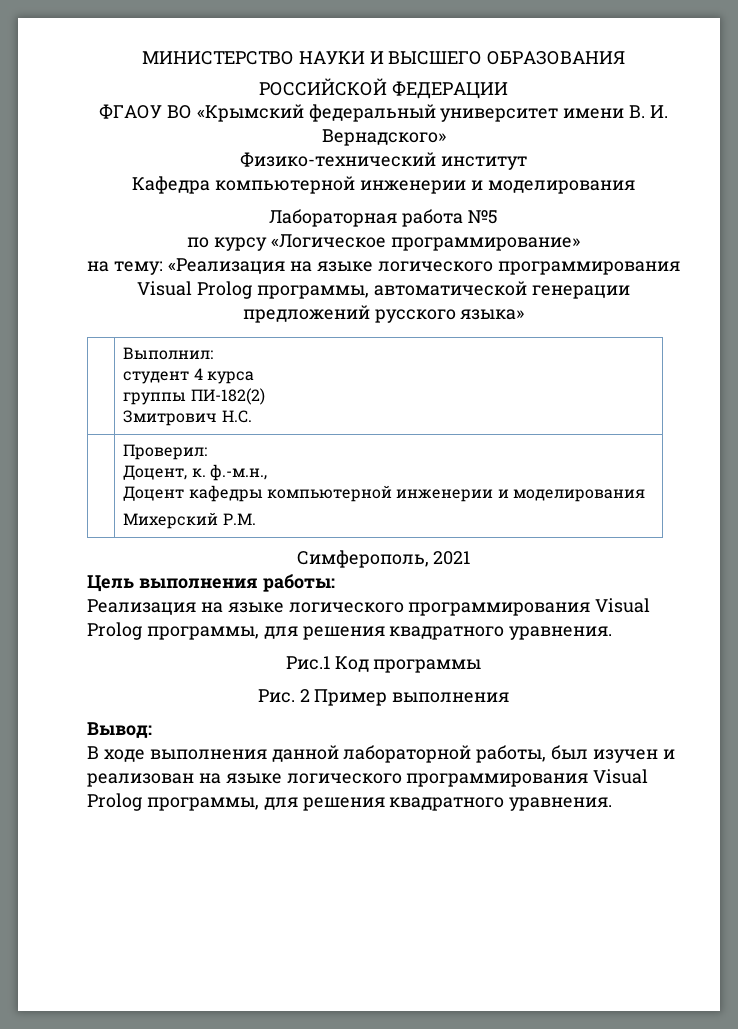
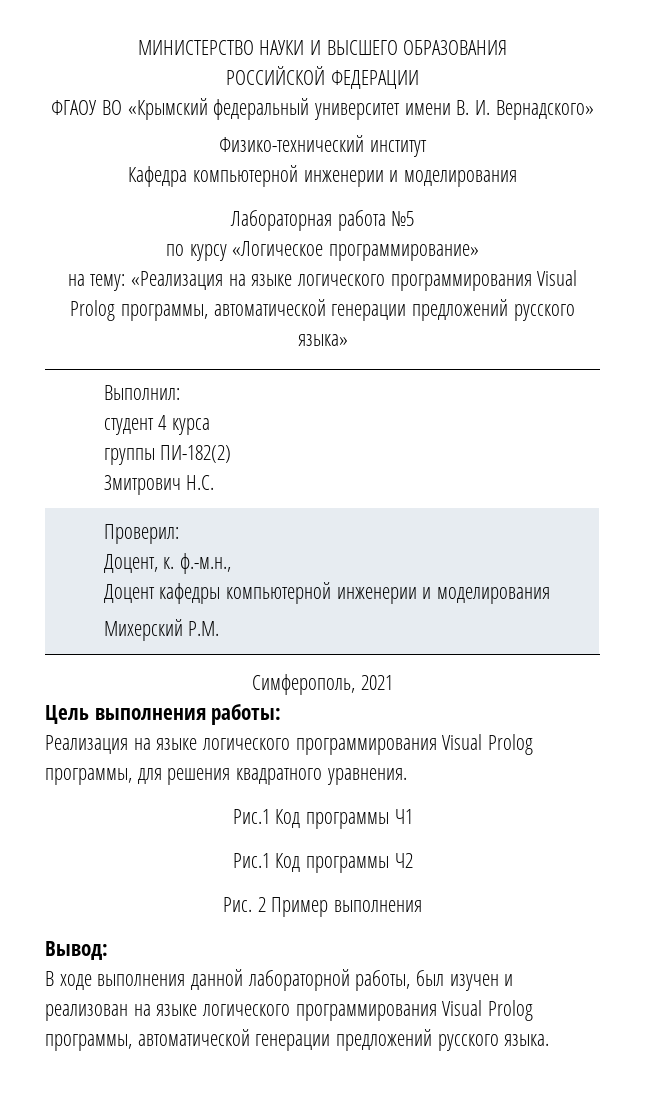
- Рис.1 Код программы
+ Рис.1 Код программы Ч1
+ Рис.1 Код программы Ч2
- В ходе выполнения данной лабораторной работы, был изучен и реализован на языке логического программирования Visual Prolog программы, для решения квадратного уравнения.
+ В ходе выполнения данной лабораторной работы, был изучен и реализован на языке логического программирования Visual Prolog программы, автоматической генерации предложений русского языка.

